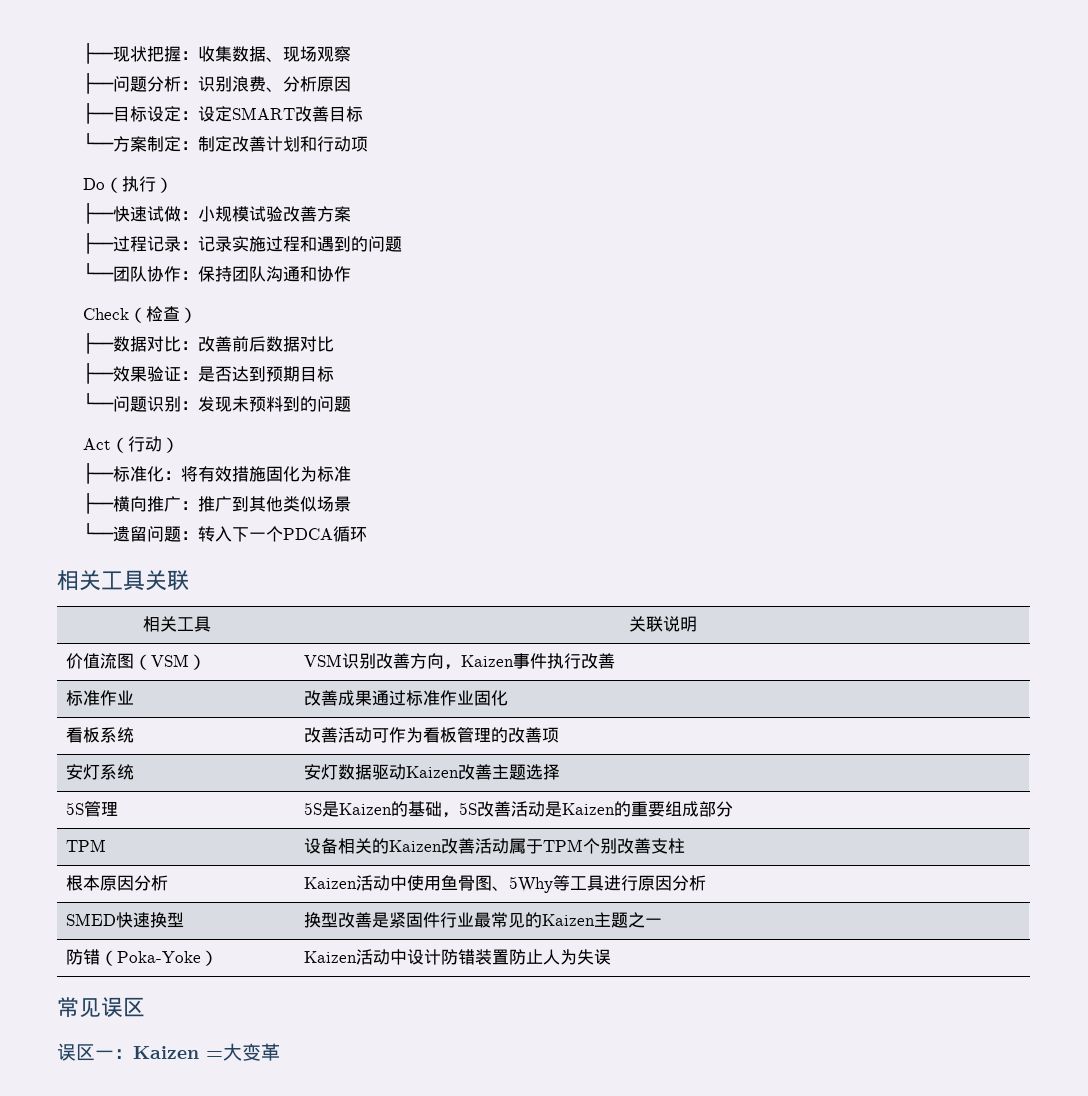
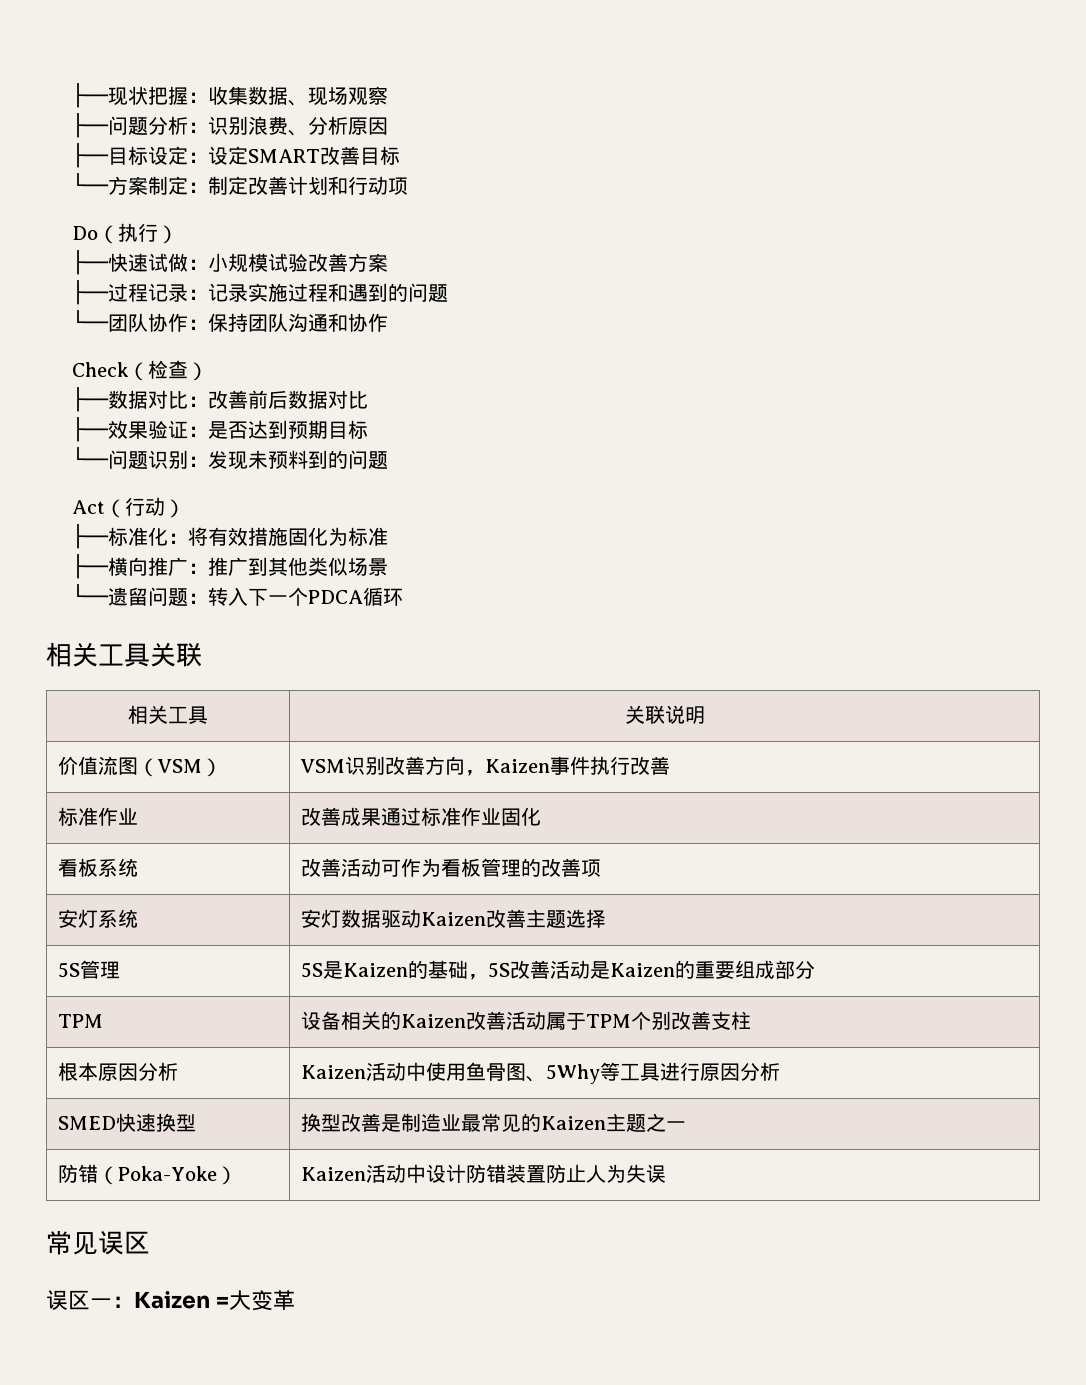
- SMED快速换型 | 换型改善是紧固件行业最常见的Kaizen主题之一
+ SMED快速换型 | 换型改善是制造业最常见的Kaizen主题之一

